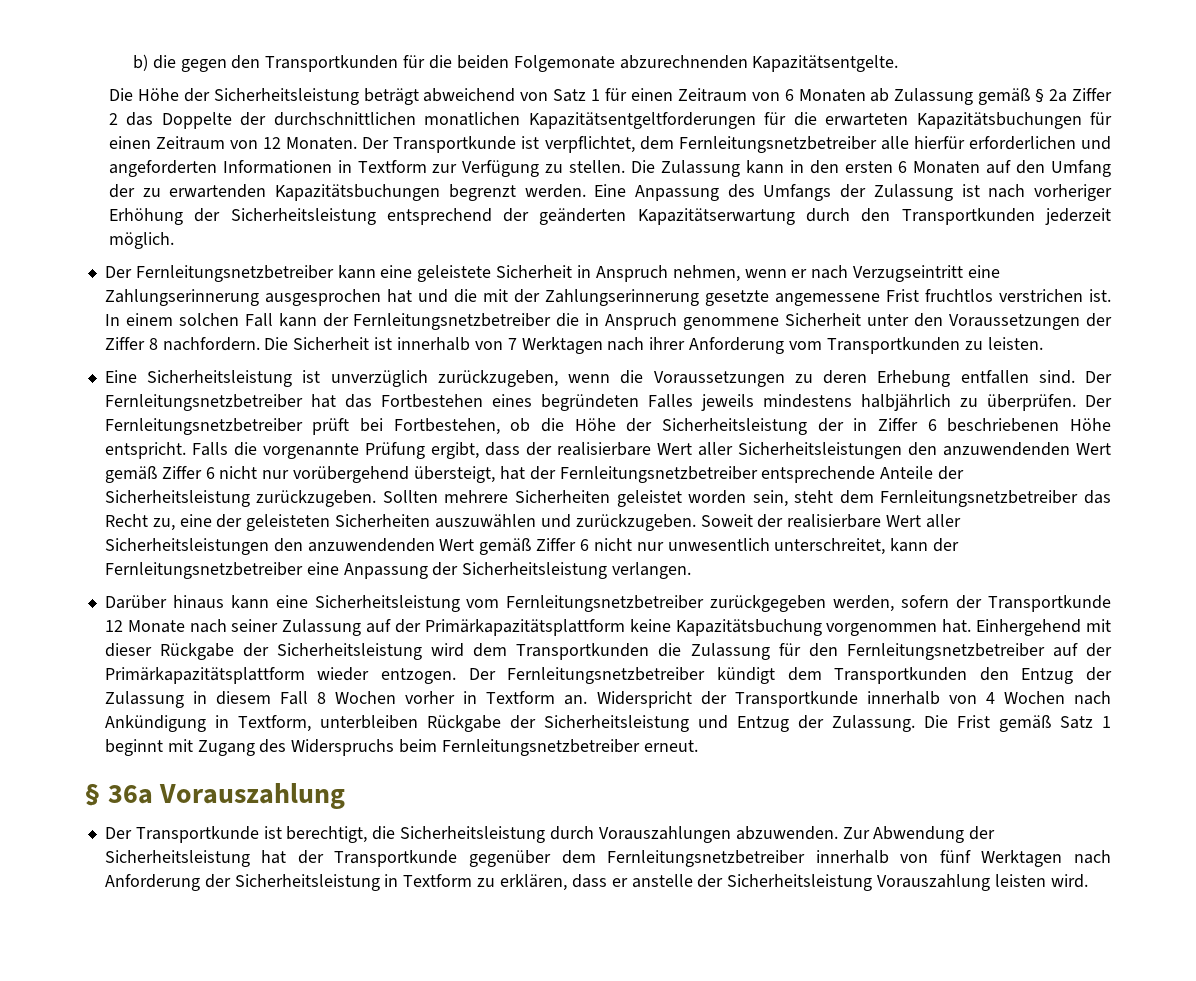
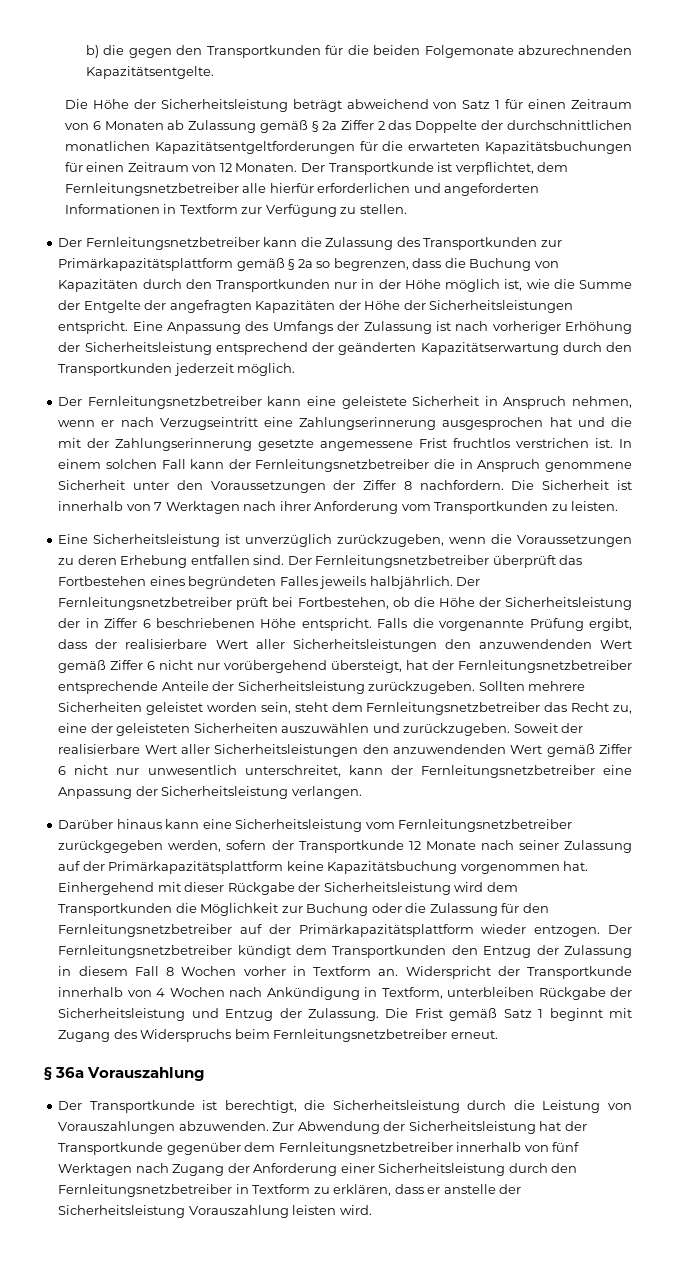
- Der Transportkunde ist verpflichtet, dem Fernleitungsnetzbetreiber alle hierfür erforderlichen und angeforderten Informationen in Textform zur Verfügung zu stellen. Die Zulassung kann in den ersten 6 Monaten auf den Umfang der zu erwartenden Kapazitätsbuchungen begrenzt werden.
+ Der Transportkunde ist verpflichtet, dem Fernleitungsnetzbetreiber alle hierfür erforderlichen und angeforderten Informationen in Textform zur Verfügung zu stellen.
+ Der Fernleitungsnetzbetreiber kann die Zulassung des Transportkunden zur Primärkapazitätsplattform gemäß § 2a so begrenzen, dass die Buchung von Kapazitäten durch den Transportkunden nur in der Höhe möglich ist, wie die Summe der Entgelte der angefragten Kapazitäten der Höhe der Sicherheitsleistungen entspricht.
- Der Fernleitungsnetzbetreiber hat das Fortbestehen eines begründeten Falles jeweils mindestens halbjährlich zu überprüfen.
+ Der Fernleitungsnetzbetreiber überprüft das Fortbestehen eines begründeten Falles jeweils halbjährlich.
- Einhergehend mit dieser Rückgabe der Sicherheitsleistung wird dem Transportkunden die Zulassung für den Fernleitungsnetzbetreiber auf der Primärkapazitätsplattform wieder entzogen.
+ Einhergehend mit dieser Rückgabe der Sicherheitsleistung wird dem Transportkunden die Möglichkeit zur Buchung oder die Zulassung für den Fernleitungsnetzbetreiber auf der Primärkapazitätsplattform wieder entzogen.
- Der Transportkunde ist berechtigt, die Sicherheitsleistung durch Vorauszahlungen abzuwenden.
+ Der Transportkunde ist berechtigt, die Sicherheitsleistung durch die Leistung von Vorauszahlungen abzuwenden.
- Zur Abwendung der Sicherheitsleistung hat der Transportkunde gegenüber dem Fernleitungsnetzbetreiber innerhalb von fünf Werktagen nach Anforderung der Sicherheitsleistung in Textform zu erklären, dass er anstelle der Sicherheitsleistung Vorauszahlung leisten wird.
+ Zur Abwendung der Sicherheitsleistung hat der Transportkunde gegenüber dem Fernleitungsnetzbetreiber innerhalb von fünf Werktagen nach Zugang der Anforderung einer Sicherheitsleistung durch den Fernleitungsnetzbetreiber in Textform zu erklären, dass er anstelle der Sicherheitsleistung Vorauszahlung leisten wird.

